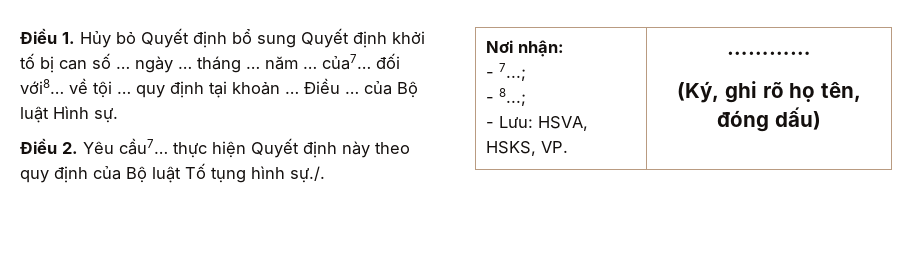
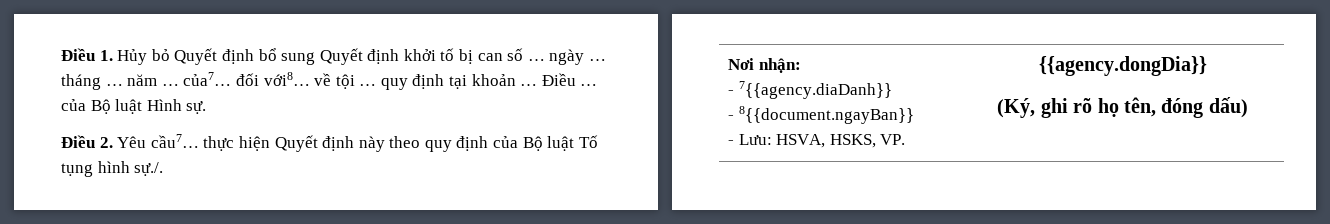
  Nơi nhận:
- - 7...;
- - 8...;
- - Lưu: HSVA, HSKS, VP. | …………
+ - 7{{agency.diaDanh}}
+ - 8{{document.ngayBan}}
+ - Lưu: HSVA, HSKS, VP. | {{agency.dongDia}}

